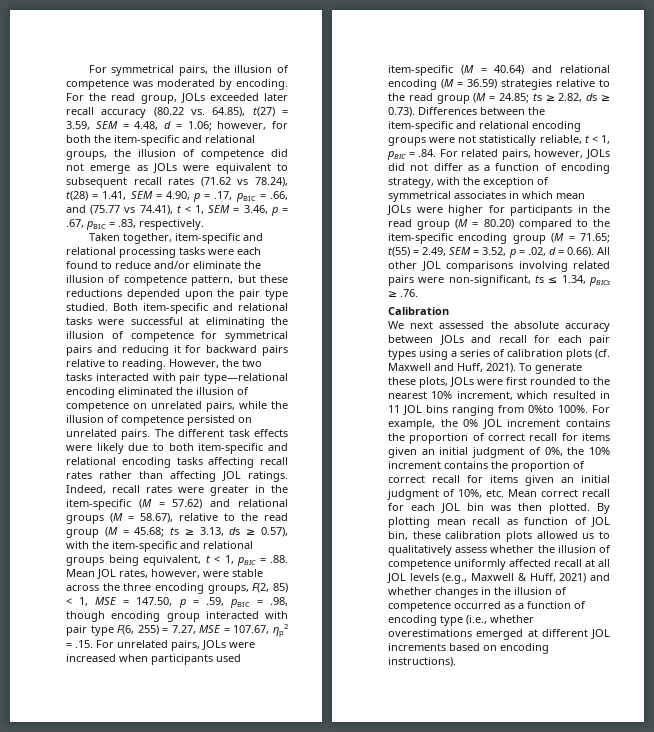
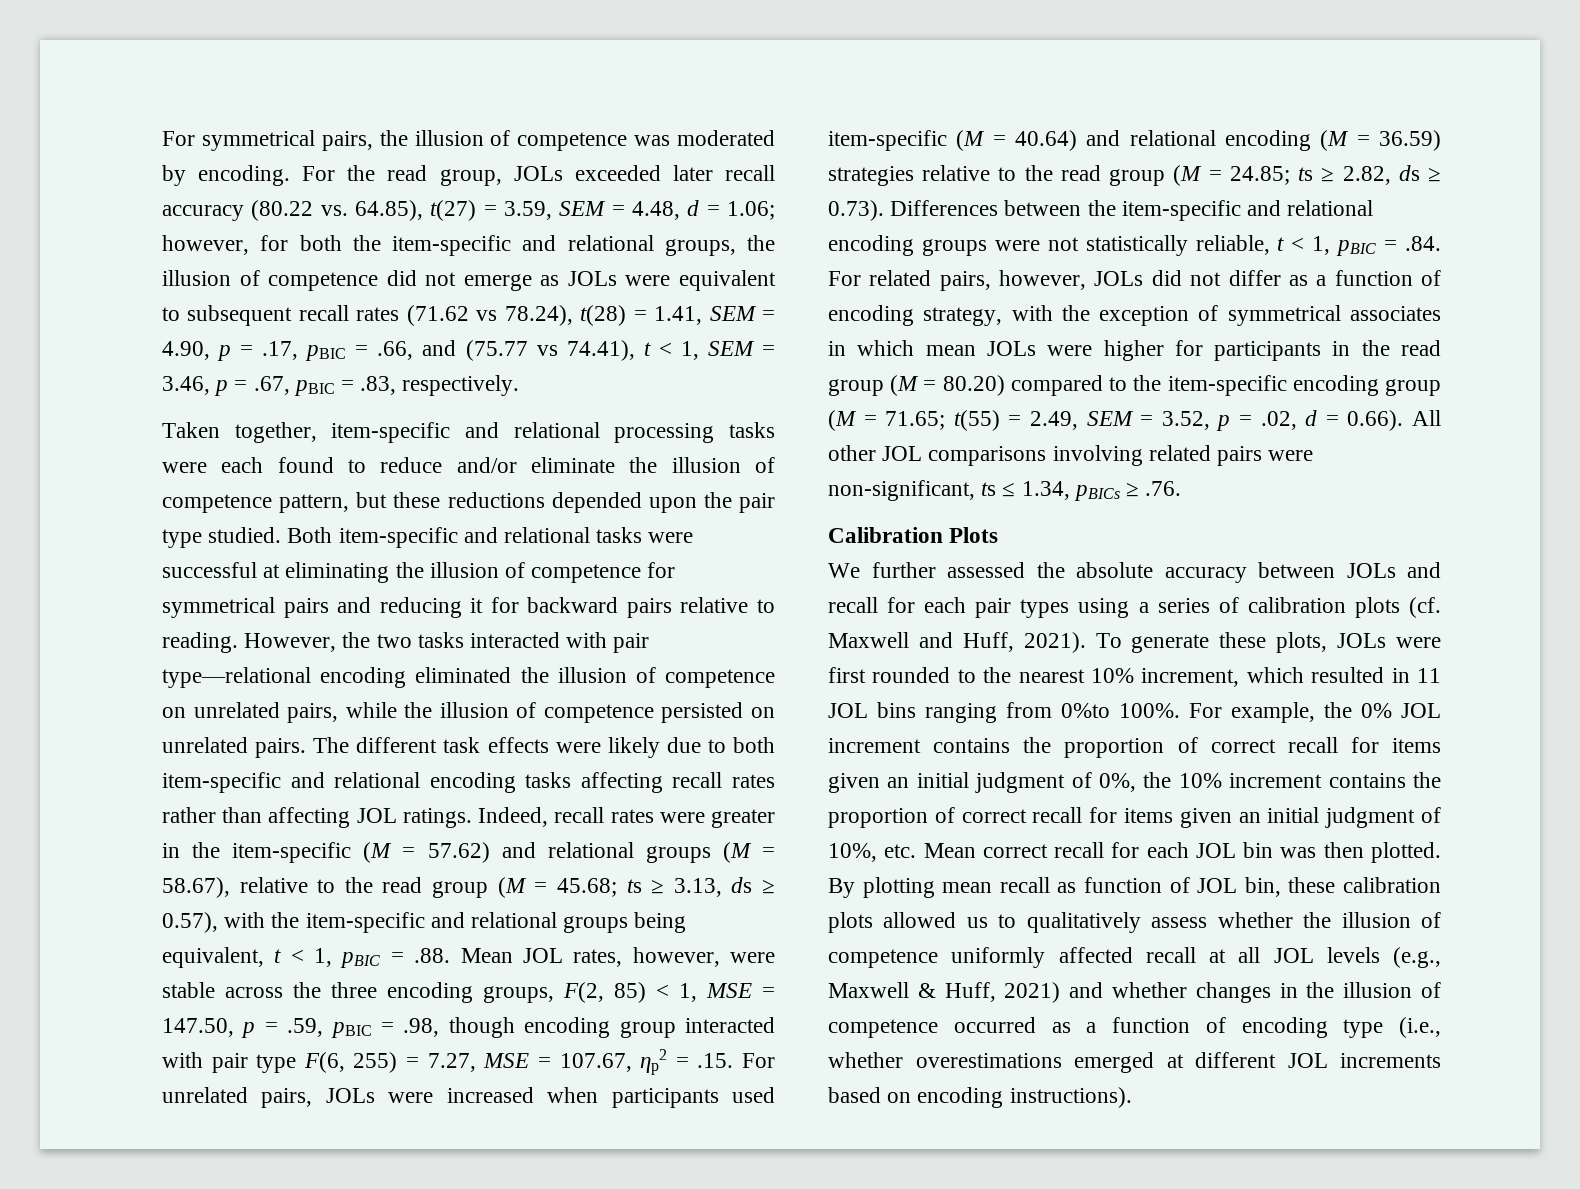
- Calibration
+ Calibration Plots
- We next assessed the absolute accuracy between JOLs and recall for each pair types using a series of calibration plots (cf. Maxwell and Huff, 2021).
+ We further assessed the absolute accuracy between JOLs and recall for each pair types using a series of calibration plots (cf. Maxwell and Huff, 2021).

